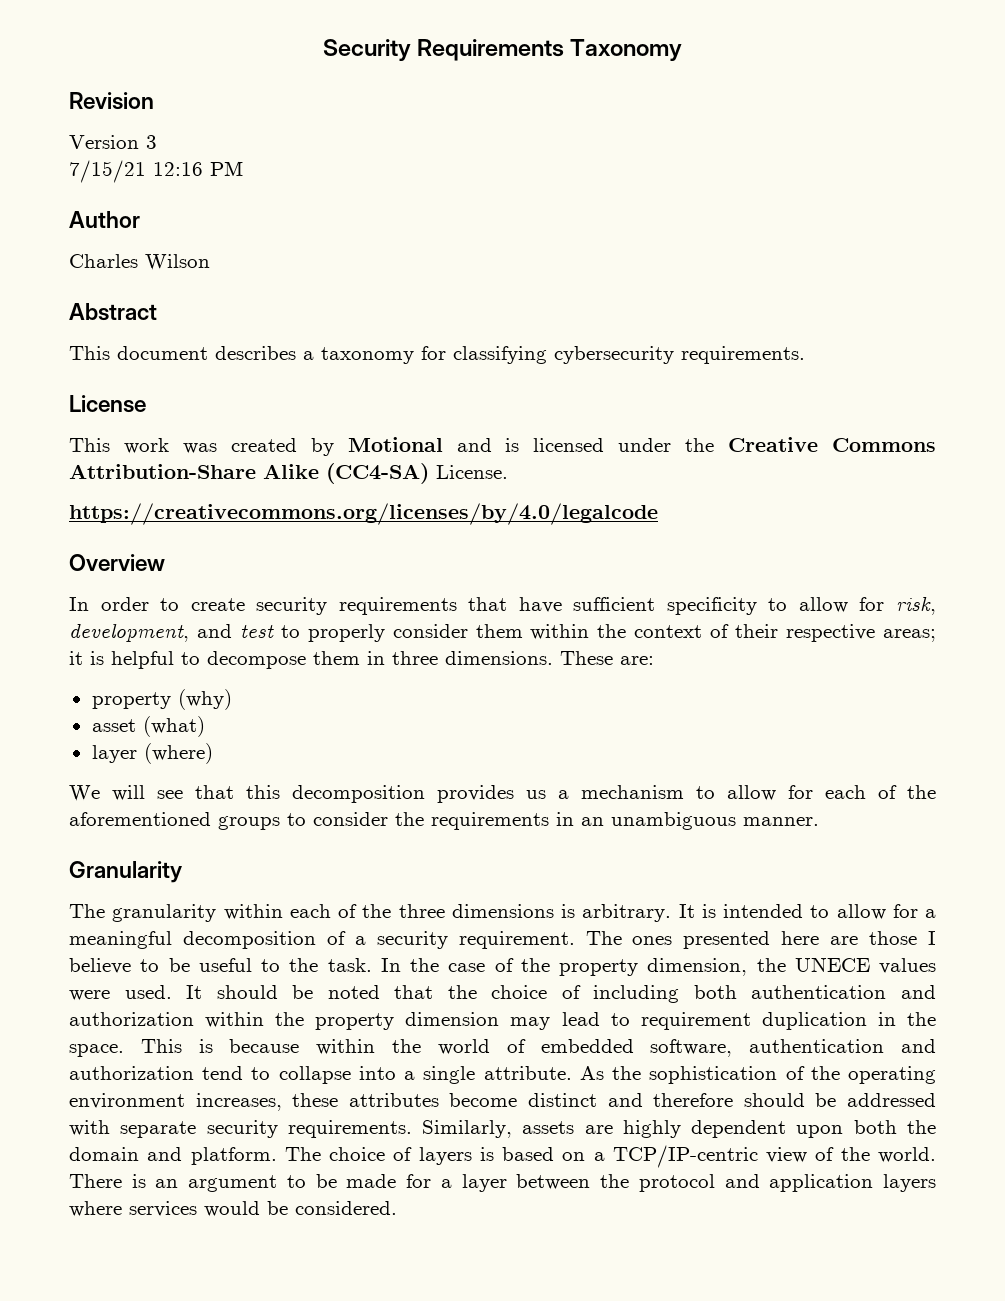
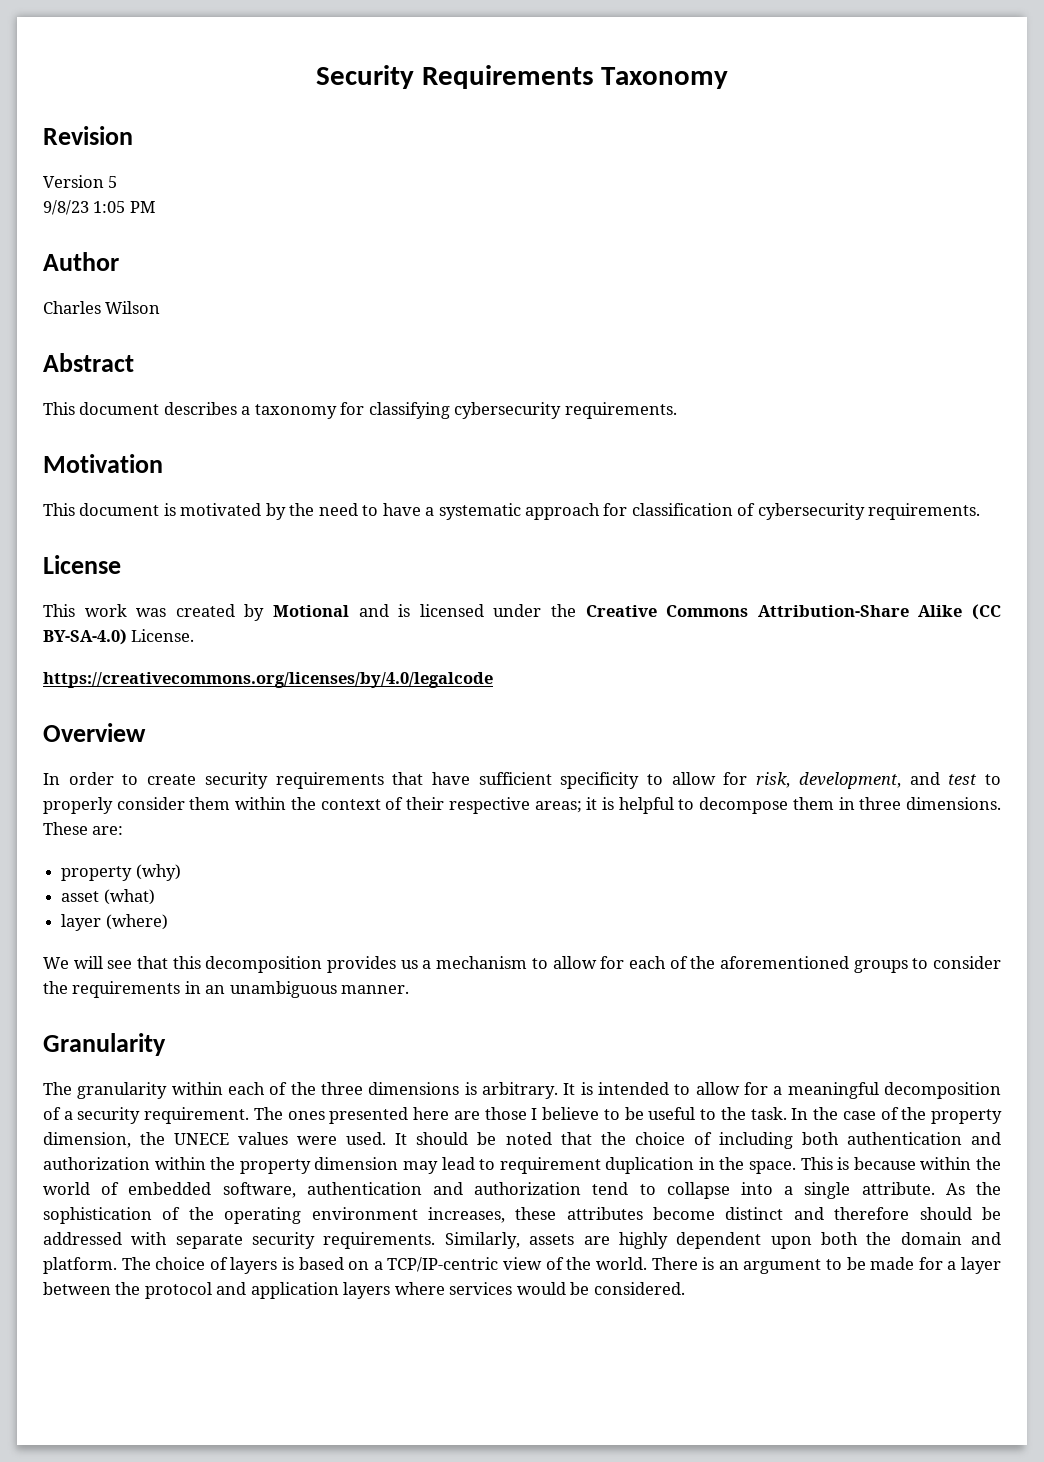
- Version 3
- 7/15/21 12:16 PM
+ Version 5
+ 9/8/23 1:05 PM
+ Motivation
+ This document is motivated by the need to have a systematic approach for classification of cybersecurity requirements.
- This work was created by Motional and is licensed under the Creative Commons Attribution-Share Alike (CC4-SA) License.
+ This work was created by Motional and is licensed under the Creative Commons Attribution-Share Alike (CC BY-SA-4.0) License.

